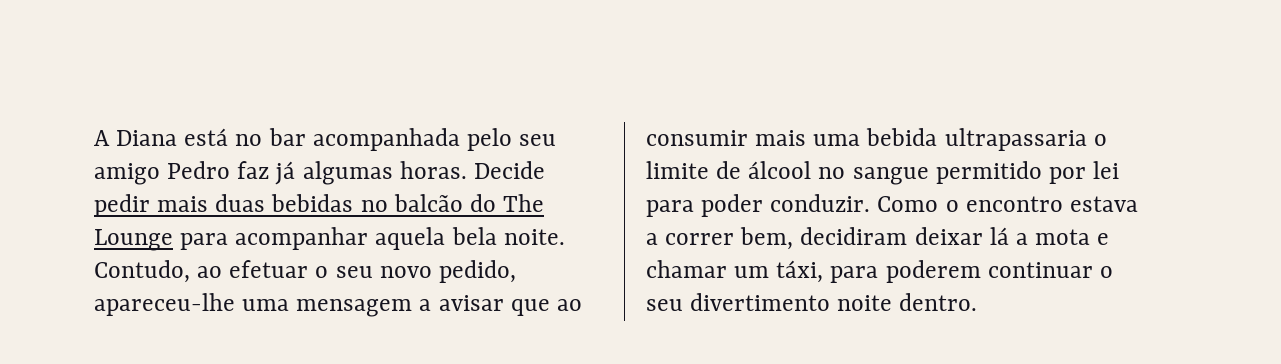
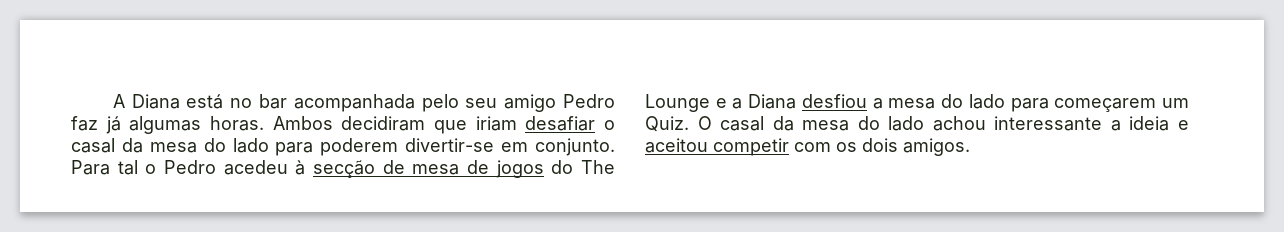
- Decide pedir mais duas bebidas no balcão do The Lounge para acompanhar aquela bela noite. Contudo, ao efetuar o seu novo pedido, apareceu-lhe uma mensagem a avisar que ao consumir mais uma bebida ultrapassaria o limite de álcool no sangue permitido por lei para poder conduzir. Como o encontro estava a correr bem, decidiram deixar lá a mota e chamar um táxi, para poderem continuar o seu divertimento noite dentro.
+ Ambos decidiram que iriam desafiar o casal da mesa do lado para poderem divertir-se em conjunto. Para tal o Pedro acedeu à secção de mesa de jogos do The Lounge e a Diana desfiou a mesa do lado para começarem um Quiz. O casal da mesa do lado achou interessante a ideia e aceitou competir com os dois amigos.

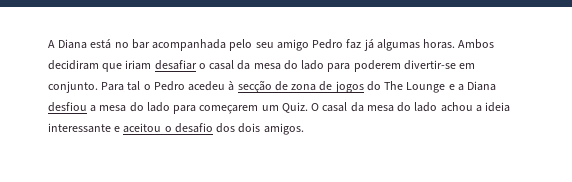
- Para tal o Pedro acedeu à secção de mesa de jogos do The Lounge e a Diana desfiou a mesa do lado para começarem um Quiz.
+ Para tal o Pedro acedeu à secção de zona de jogos do The Lounge e a Diana desfiou a mesa do lado para começarem um Quiz.
- O casal da mesa do lado achou interessante a ideia e aceitou competir com os dois amigos.
+ O casal da mesa do lado achou a ideia interessante e aceitou o desafio dos dois amigos.

